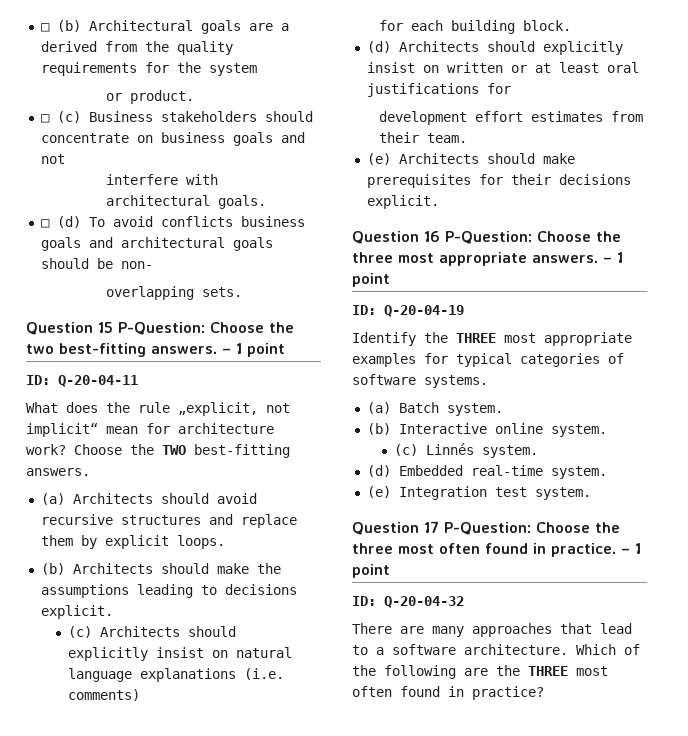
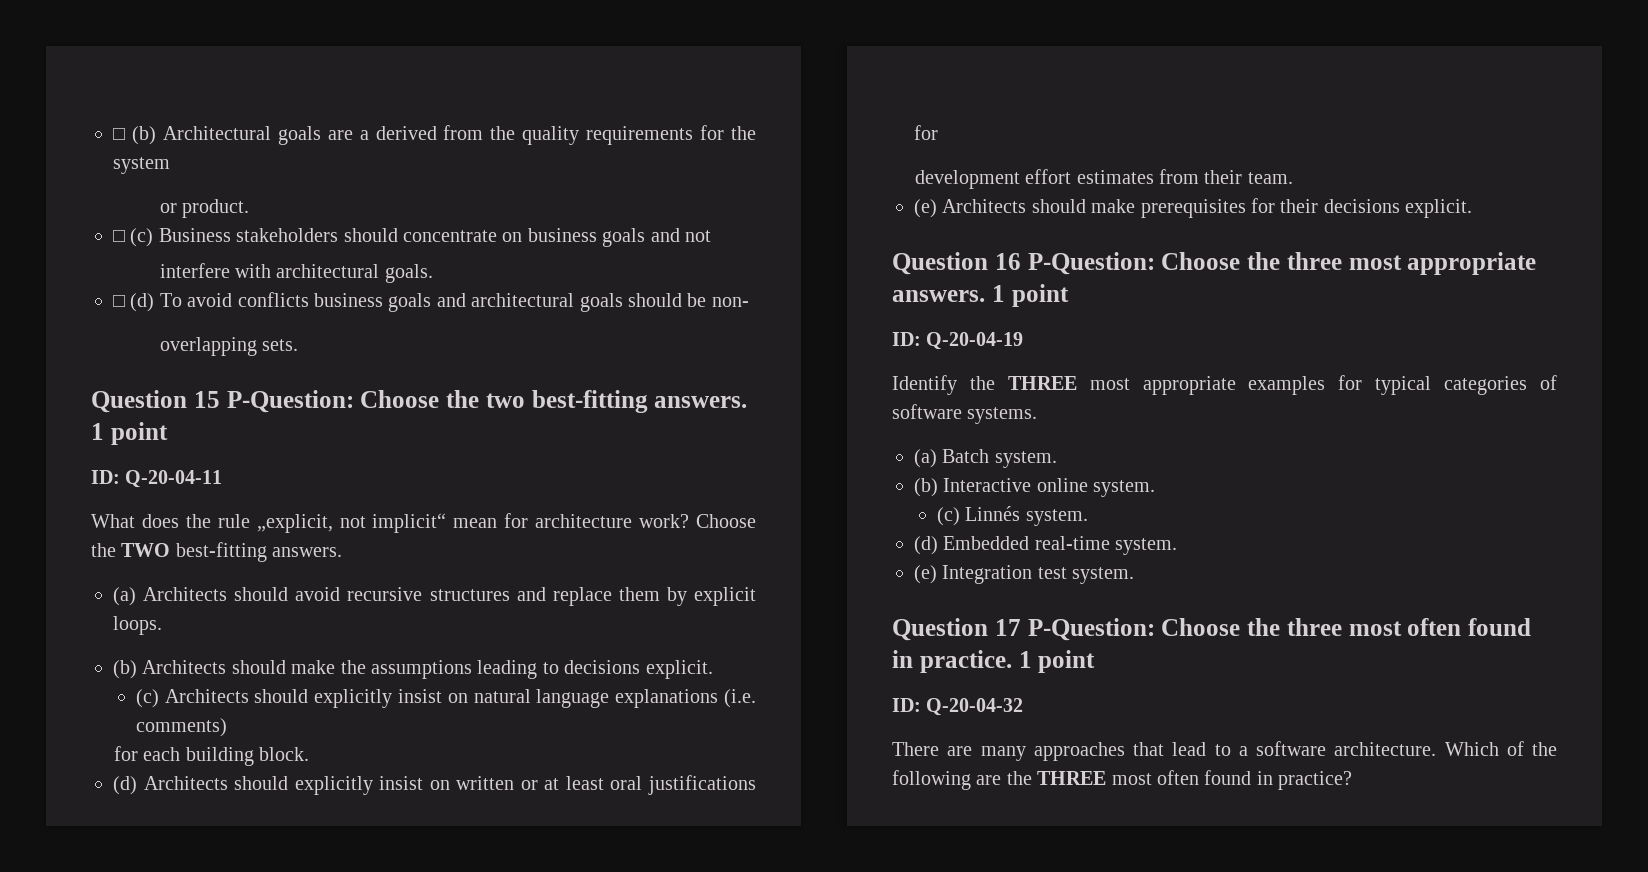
- Question 15 P-Question: Choose the two best-fitting answers. – 1 point
+ Question 15 P-Question: Choose the two best-fitting answers. 1 point
- Question 16 P-Question: Choose the three most appropriate answers. – 1 point
+ Question 16 P-Question: Choose the three most appropriate answers. 1 point
- Question 17 P-Question: Choose the three most often found in practice. – 1 point
+ Question 17 P-Question: Choose the three most often found in practice. 1 point

